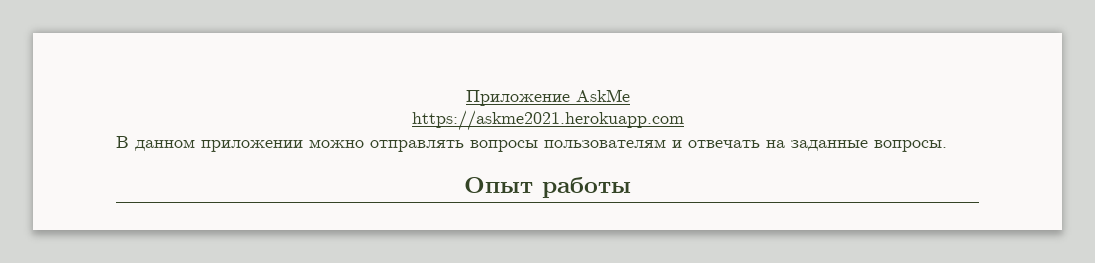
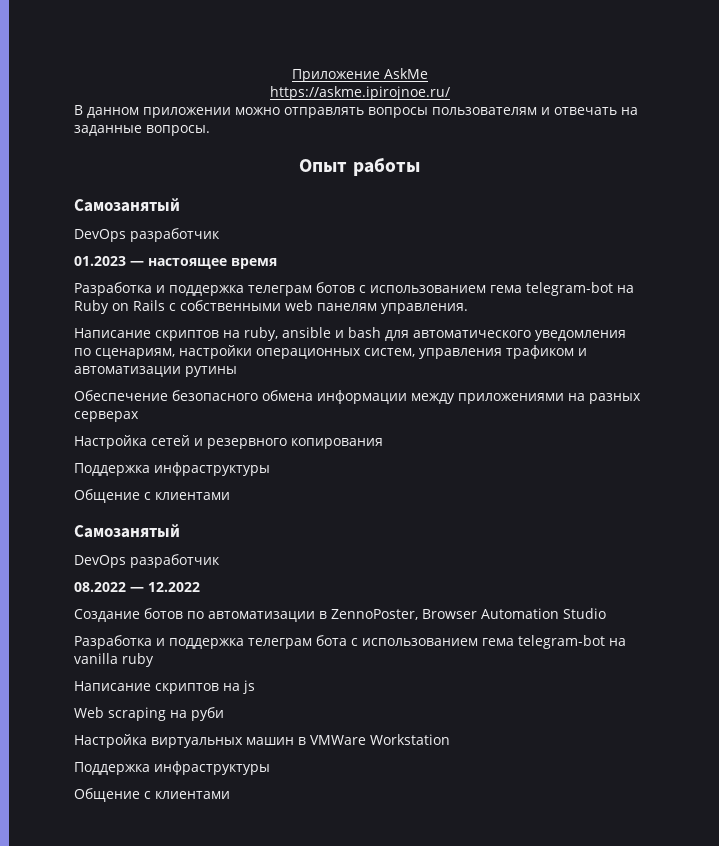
- https://askme2021.herokuapp.com
+ https://askme.ipirojnoe.ru/
  Опыт работы
+ Самозанятый
+ DevOps разработчик
+ 01.2023 — настоящее время
+ Разработка и поддержка телеграм ботов с использованием гема telegram-bot на Ruby on Rails с собственными web панелям управления.
+ Написание скриптов на ruby, ansible и bash для автоматического уведомления по сценариям, настройки операционных систем, управления трафиком и автоматизации рутины
+ Обеспечение безопасного обмена информации между приложениями на разных серверах
+ Настройка сетей и резервного копирования
+ Поддержка инфраструктуры
+ Общение с клиентами
+ Самозанятый
+ DevOps разработчик
+ 08.2022 — 12.2022
+ Создание ботов по автоматизации в ZennoPoster, Browser Automation Studio
+ Разработка и поддержка телеграм бота с использованием гема telegram-bot на vanilla ruby
+ Написание скриптов на js
+ Web scraping на руби
+ Настройка виртуальных машин в VMWare Workstation
+ Поддержка инфраструктуры
+ Общение с клиентами

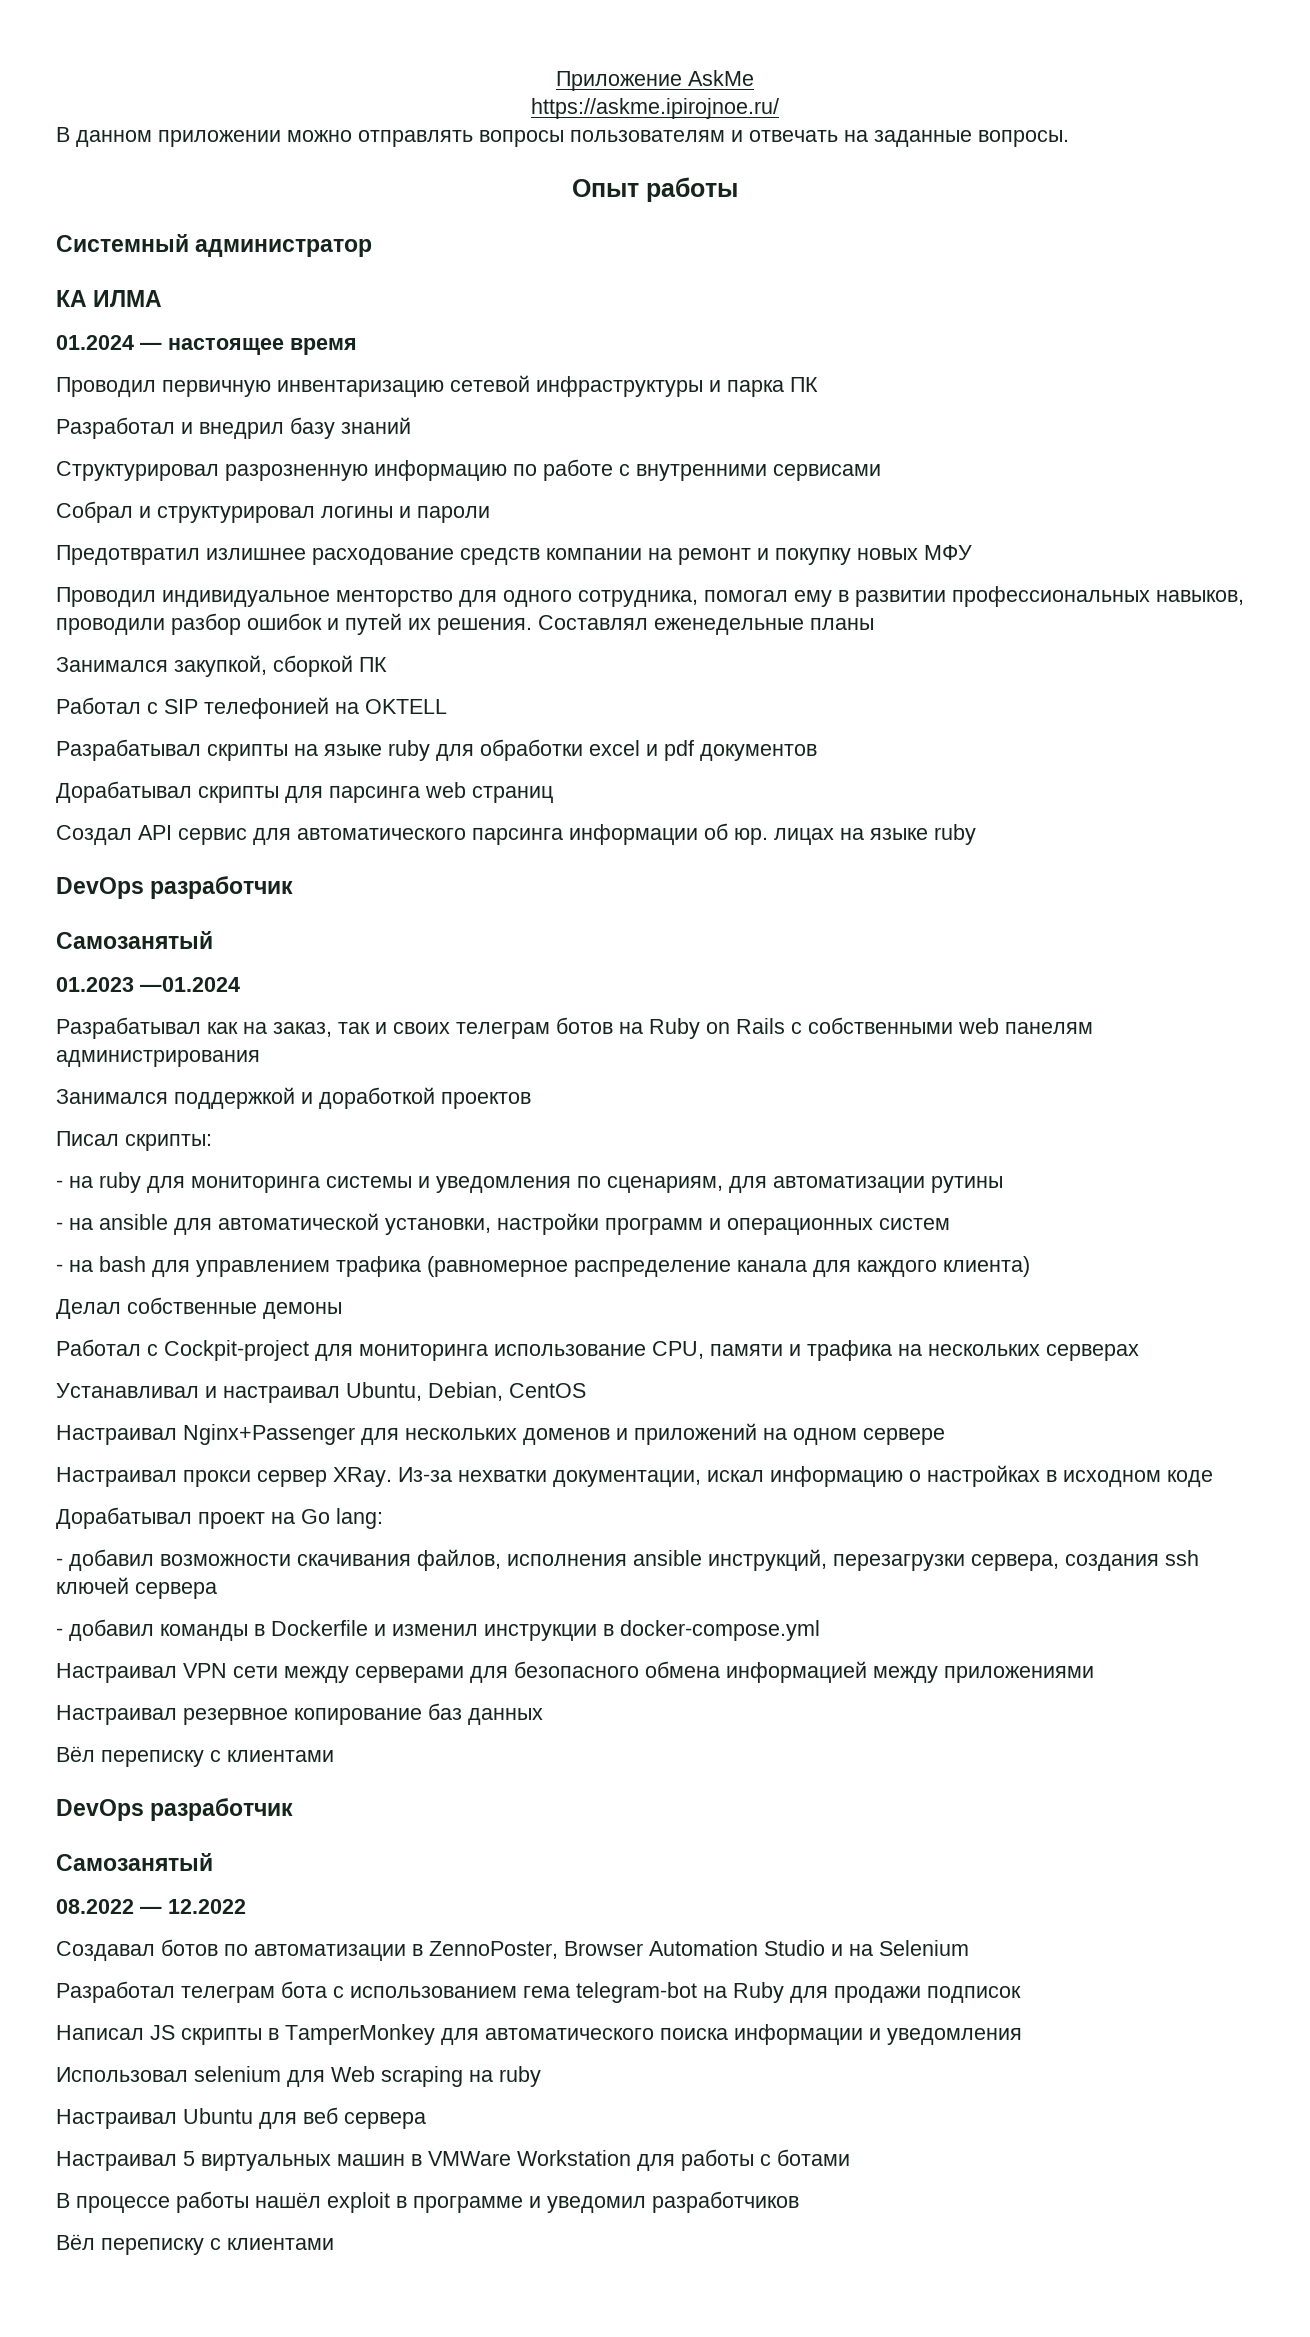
  Опыт работы
+ Системный администратор
+ КА ИЛМА
+ 01.2024 — настоящее время
+ Проводил первичную инвентаризацию сетевой инфраструктуры и парка ПК
+ Разработал и внедрил базу знаний
+ Структурировал разрозненную информацию по работе с внутренними сервисами
+ Собрал и структурировал логины и пароли
+ Предотвратил излишнее расходование средств компании на ремонт и покупку новых МФУ
+ Проводил индивидуальное менторство для одного сотрудника, помогал ему в развитии профессиональных навыков, проводили разбор ошибок и путей их решения. Составлял еженедельные планы
+ Занимался закупкой, сборкой ПК
+ Работал с SIP телефонией на OKTELL
+ Разрабатывал скрипты на языке ruby для обработки excel и pdf документов
+ Дорабатывал скрипты для парсинга web страниц
+ Создал API сервис для автоматического парсинга информации об юр. лицах на языке ruby
+ DevOps разработчик
  Самозанятый
- DevOps разработчик
- 01.2023 — настоящее время
- Разработка и поддержка телеграм ботов с использованием гема telegram-bot на Ruby on Rails с собственными web панелям управления.
- Написание скриптов на ruby, ansible и bash для автоматического уведомления по сценариям, настройки операционных систем, управления трафиком и автоматизации рутины
- Обеспечение безопасного обмена информации между приложениями на разных серверах
- Настройка сетей и резервного копирования
- Поддержка инфраструктуры
- Общение с клиентами
+ 01.2023 —01.2024
+ Разрабатывал как на заказ, так и своих телеграм ботов на Ruby on Rails с собственными web панелям администрирования
+ Занимался поддержкой и доработкой проектов
+ Писал скрипты:
+ - на ruby для мониторинга системы и уведомления по сценариям, для автоматизации рутины
+ - на ansible для автоматической установки, настройки программ и операционных систем
+ - на bash для управлением трафика (равномерное распределение канала для каждого клиента)
+ Делал собственные демоны
+ Работал с Cockpit-project для мониторинга использование CPU, памяти и трафика на нескольких серверах
+ Устанавливал и настраивал Ubuntu, Debian, CentOS
+ Настраивал Nginx+Passenger для нескольких доменов и приложений на одном сервере
+ Настраивал прокси сервер XRay. Из-за нехватки документации, искал информацию о настройках в исходном коде
+ Дорабатывал проект на Go lang:
+ - добавил возможности скачивания файлов, исполнения ansible инструкций, перезагрузки сервера, создания ssh ключей сервера
+ - добавил команды в Dockerfile и изменил инструкции в docker-compose.yml
+ Настраивал VPN сети между серверами для безопасного обмена информацией между приложениями
+ Настраивал резервное копирование баз данных
+ Вёл переписку с клиентами
+ DevOps разработчик
  Самозанятый
- DevOps разработчик
- Создание ботов по автоматизации в ZennoPoster, Browser Automation Studio
- Разработка и поддержка телеграм бота с использованием гема telegram-bot на vanilla ruby
- Написание скриптов на js
- Web scraping на руби
- Настройка виртуальных машин в VMWare Workstation
- Поддержка инфраструктуры
- Общение с клиентами
+ Создавал ботов по автоматизации в ZennoPoster, Browser Automation Studio и на Selenium
+ Разработал телеграм бота с использованием гема telegram-bot на Ruby для продажи подписок
+ Написал JS скрипты в TamperMonkey для автоматического поиска информации и уведомления
+ Использовал selenium для Web scraping на ruby
+ Настраивал Ubuntu для веб сервера
+ Настраивал 5 виртуальных машин в VMWare Workstation для работы с ботами
+ В процессе работы нашёл exploit в программе и уведомил разработчиков
+ Вёл переписку с клиентами

